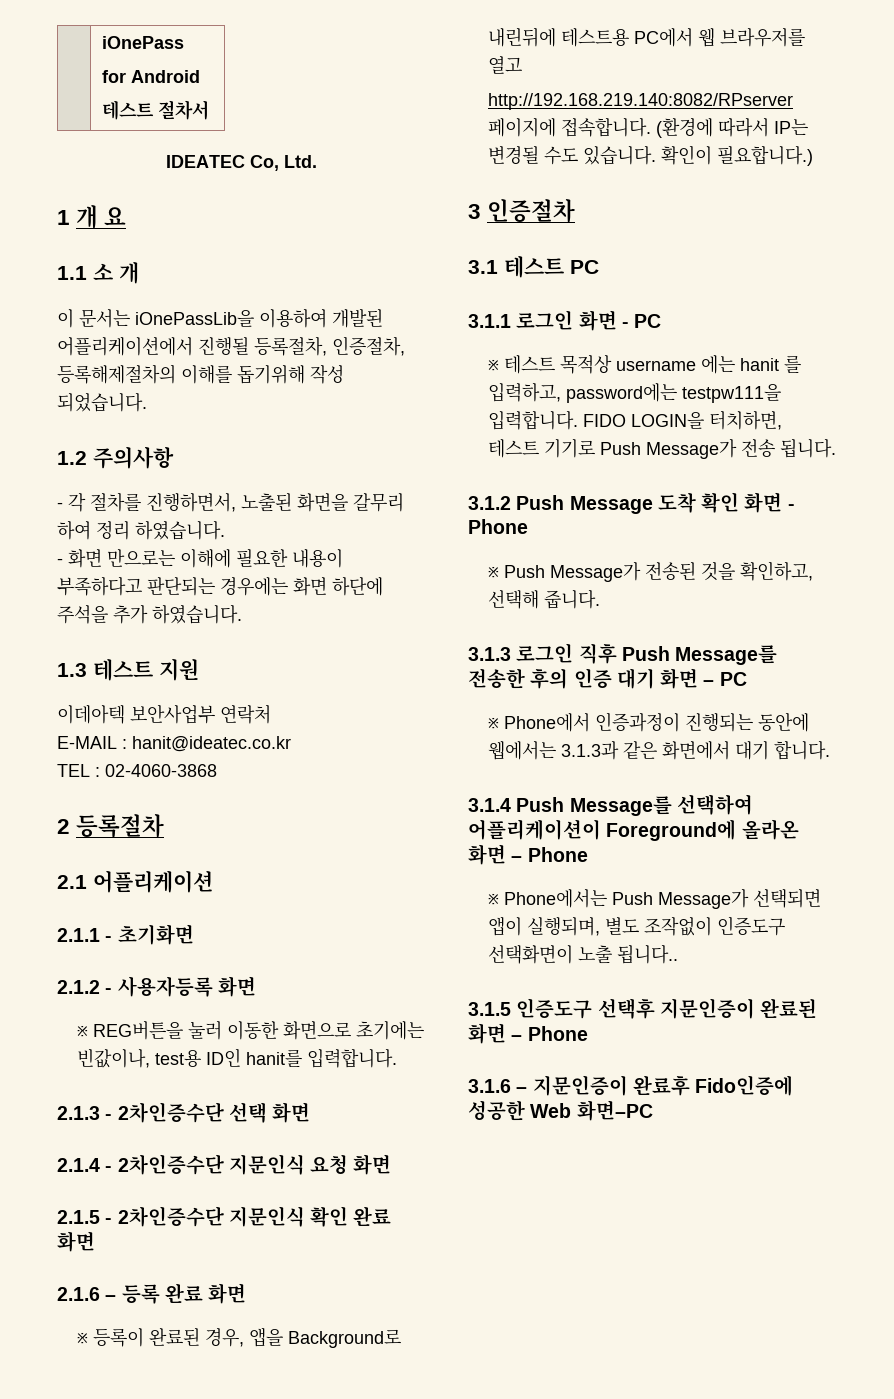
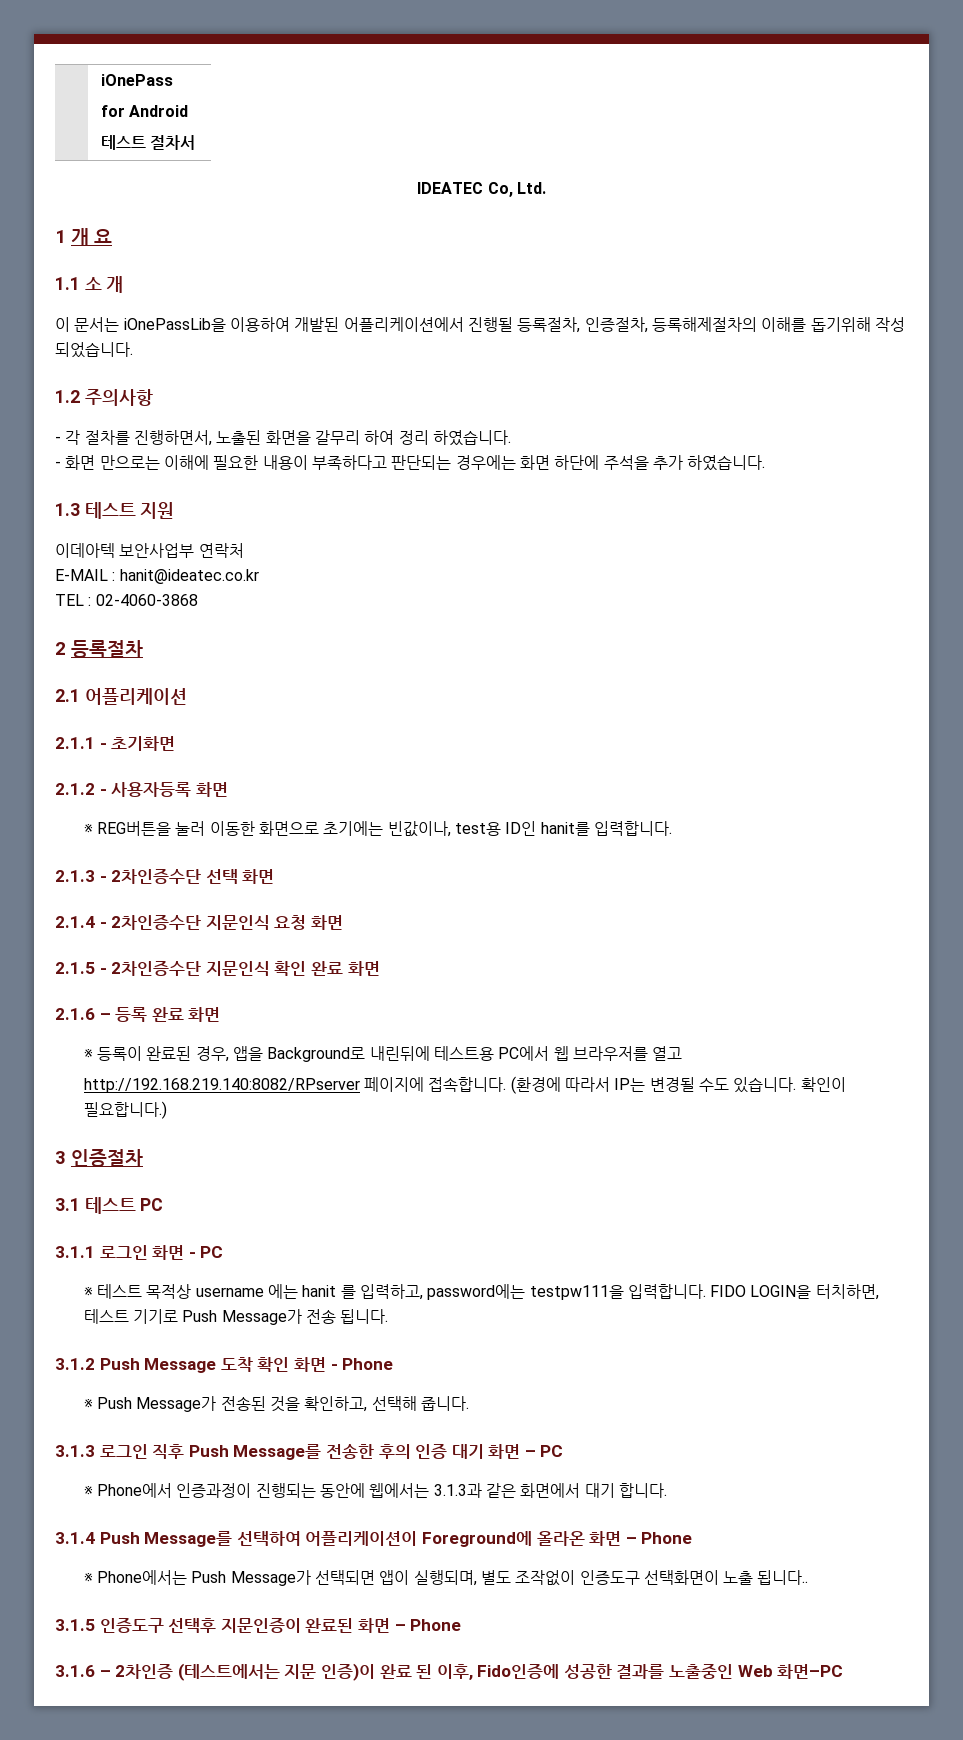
- 3.1.6 – 지문인증이 완료후 Fido인증에 성공한 Web 화면–PC
+ 3.1.6 – 2차인증 (테스트에서는 지문 인증)이 완료 된 이후, Fido인증에 성공한 결과를 노출중인 Web 화면–PC

